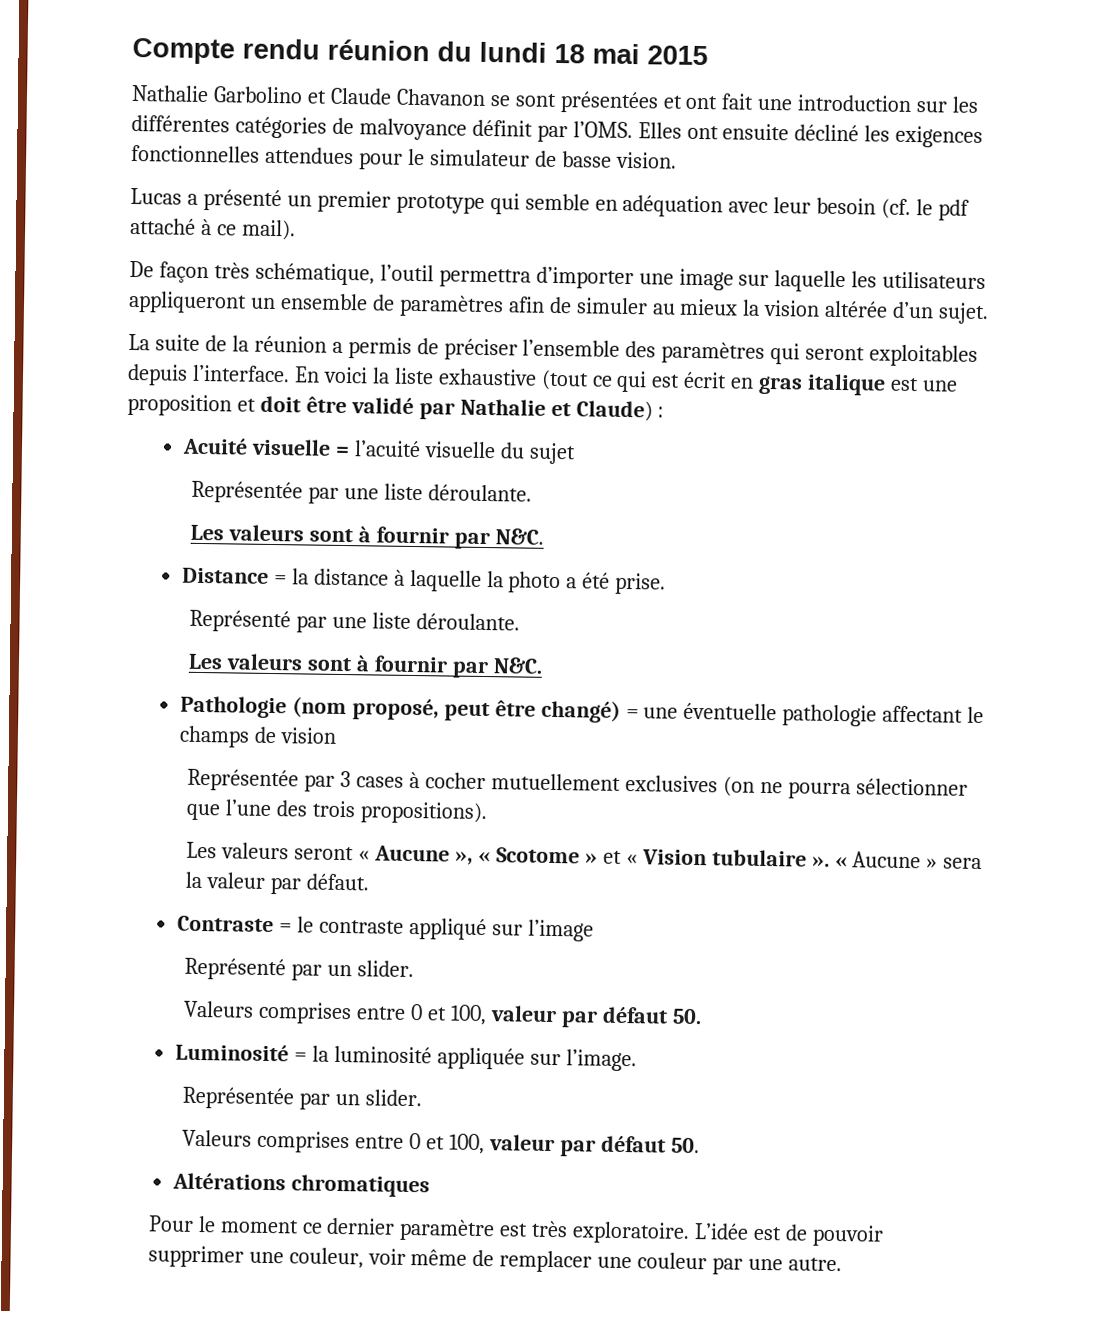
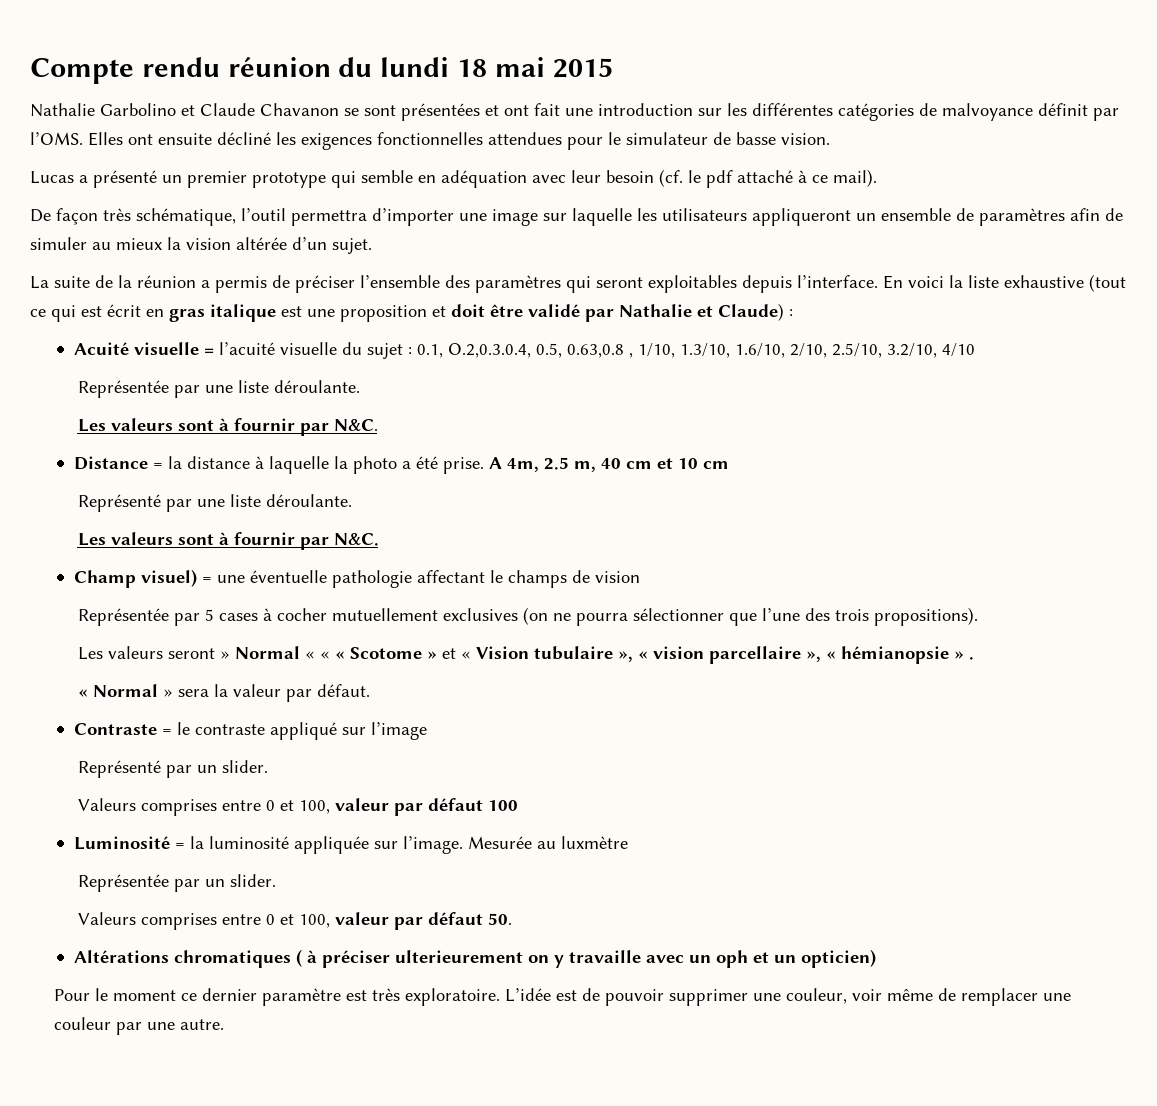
- Acuité visuelle = l’acuité visuelle du sujet
+ Acuité visuelle = l’acuité visuelle du sujet : 0.1, O.2,0.3.0.4, 0.5, 0.63,0.8 , 1/10, 1.3/10, 1.6/10, 2/10, 2.5/10, 3.2/10, 4/10
+ A 4m, 2.5 m, 40 cm et 10 cm
- Pathologie (nom proposé, peut être changé) = une éventuelle pathologie affectant le champs de vision
+ Champ visuel) = une éventuelle pathologie affectant le champs de vision
- Représentée par 3 cases à cocher mutuellement exclusives (on ne pourra sélectionner que l’une des trois propositions).
+ Représentée par 5 cases à cocher mutuellement exclusives (on ne pourra sélectionner que l’une des trois propositions).
- Les valeurs seront « Aucune », « Scotome » et « Vision tubulaire ». « Aucune » sera la valeur par défaut.
+ Les valeurs seront » Normal « « « Scotome » et « Vision tubulaire », « vision parcellaire », « hémianopsie » .
+ « Normal » sera la valeur par défaut.
  Représenté par un slider.
- Valeurs comprises entre 0 et 100, valeur par défaut 50.
+ Valeurs comprises entre 0 et 100, valeur par défaut 100
+ Mesurée au luxmètre
- Altérations chromatiques
+ Altérations chromatiques ( à préciser ulterieurement on y travaille avec un oph et un opticien)

